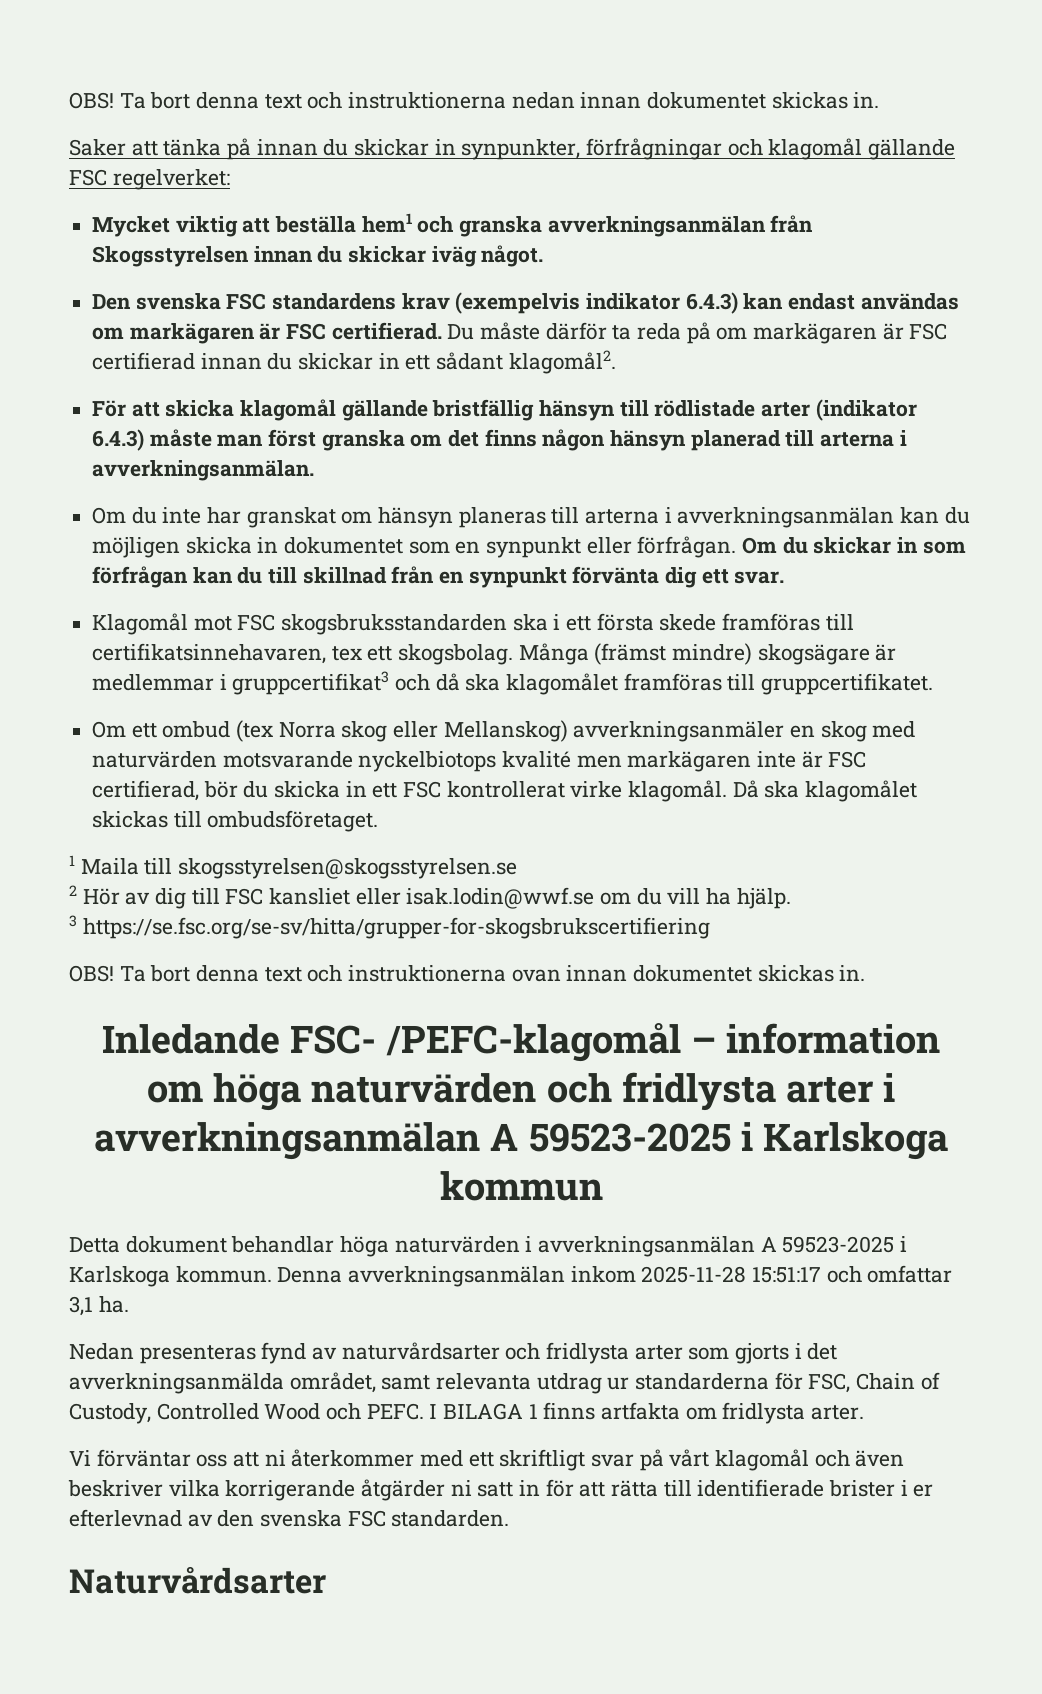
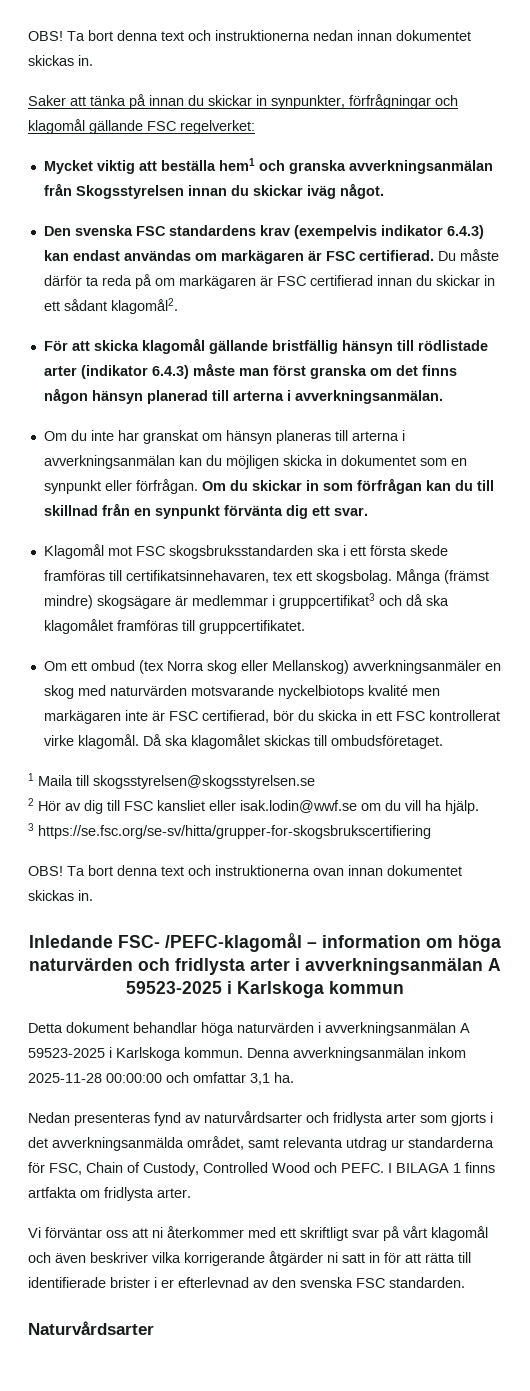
- Denna avverkningsanmälan inkom 2025-11-28 15:51:17 och omfattar 3,1 ha.
+ Denna avverkningsanmälan inkom 2025-11-28 00:00:00 och omfattar 3,1 ha.

